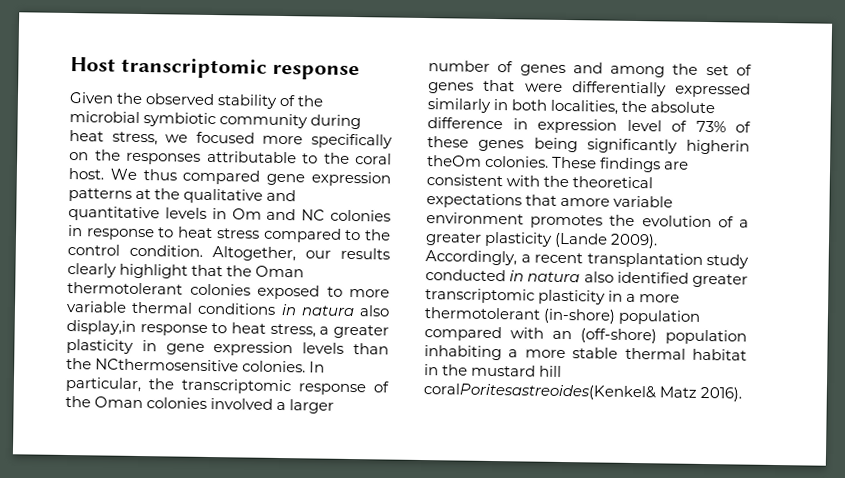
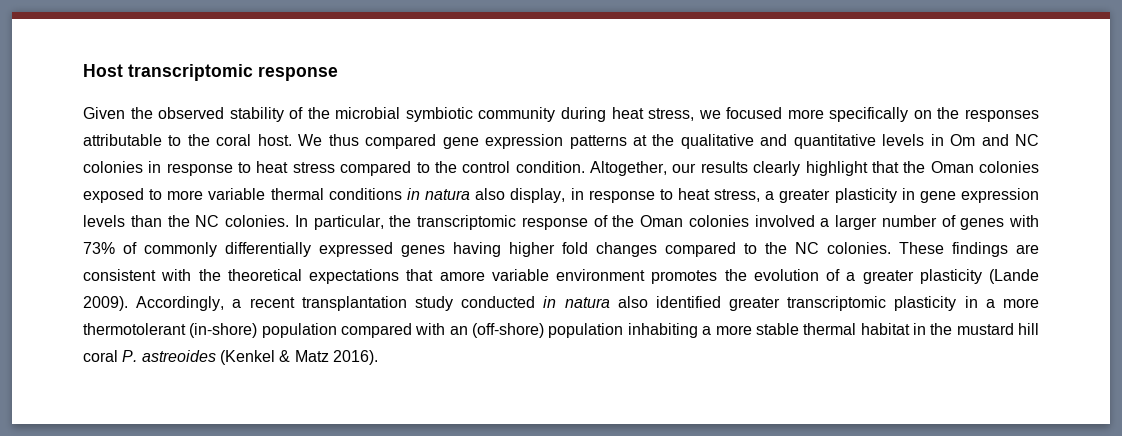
- Altogether, our results clearly highlight that the Oman thermotolerant colonies exposed to more variable thermal conditions in natura also display,in response to heat stress, a greater plasticity in gene expression levels than the NCthermosensitive colonies.
+ Altogether, our results clearly highlight that the Oman colonies exposed to more variable thermal conditions in natura also display, in response to heat stress, a greater plasticity in gene expression levels than the NC colonies.
- In particular, the transcriptomic response of the Oman colonies involved a larger number of genes and among the set of genes that were differentially expressed similarly in both localities, the absolute difference in expression level of 73% of these genes being significantly higherin theOm colonies.
+ In particular, the transcriptomic response of the Oman colonies involved a larger number of genes with 73% of commonly differentially expressed genes having higher fold changes compared to the NC colonies.
- Accordingly, a recent transplantation study conducted in natura also identified greater transcriptomic plasticity in a more thermotolerant (in-shore) population compared with an (off-shore) population inhabiting a more stable thermal habitat in the mustard hill coralPoritesastreoides(Kenkel& Matz 2016).
+ Accordingly, a recent transplantation study conducted in natura also identified greater transcriptomic plasticity in a more thermotolerant (in-shore) population compared with an (off-shore) population inhabiting a more stable thermal habitat in the mustard hill coral P. astreoides (Kenkel & Matz 2016).

